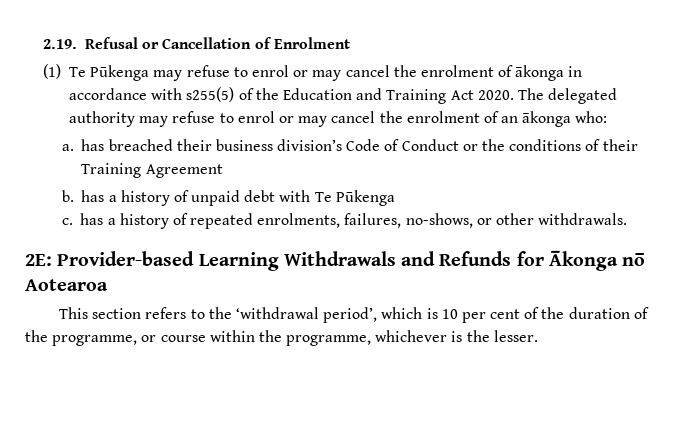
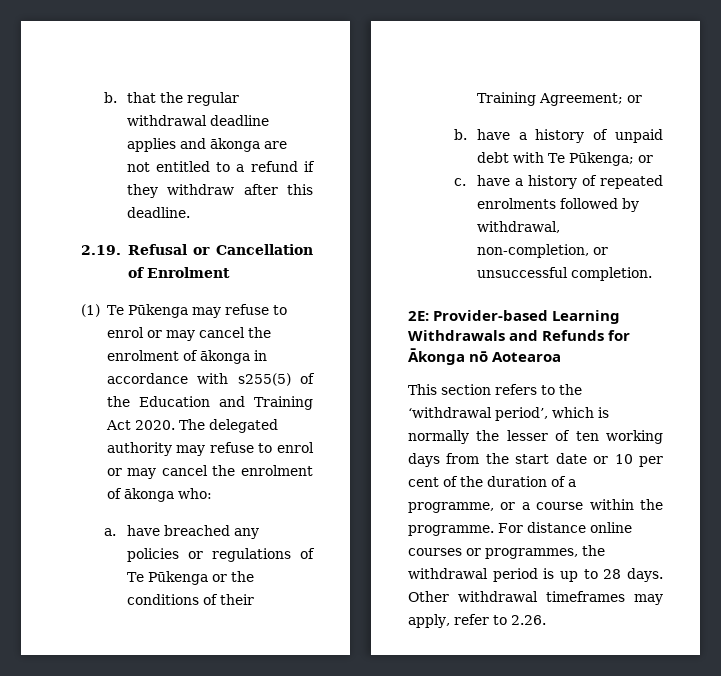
+ b. that the regular withdrawal deadline applies and ākonga are not entitled to a refund if they withdraw after this deadline.
- The delegated authority may refuse to enrol or may cancel the enrolment of an ākonga who:
+ The delegated authority may refuse to enrol or may cancel the enrolment of ākonga who:
- a. has breached their business division’s Code of Conduct or the conditions of their Training Agreement
- b. has a history of unpaid debt with Te Pūkenga
+ a. have breached any policies or regulations of Te Pūkenga or the conditions of their Training Agreement; or
+ b. have a history of unpaid debt with Te Pūkenga; or
- c. has a history of repeated enrolments, failures, no-shows, or other withdrawals.
+ c. have a history of repeated enrolments followed by withdrawal, non-completion, or unsuccessful completion.
- This section refers to the ‘withdrawal period’, which is 10 per cent of the duration of the programme, or course within the programme, whichever is the lesser.
+ This section refers to the ‘withdrawal period’, which is normally the lesser of ten working days from the start date or 10 per cent of the duration of a programme, or a course within the programme. For distance online courses or programmes, the withdrawal period is up to 28 days. Other withdrawal timeframes may apply, refer to 2.26.

